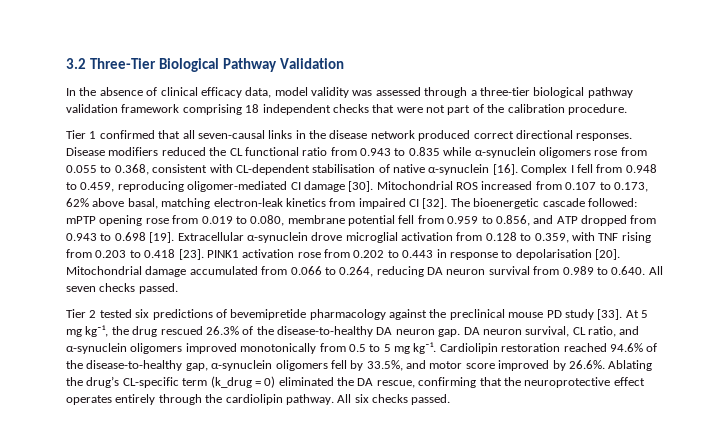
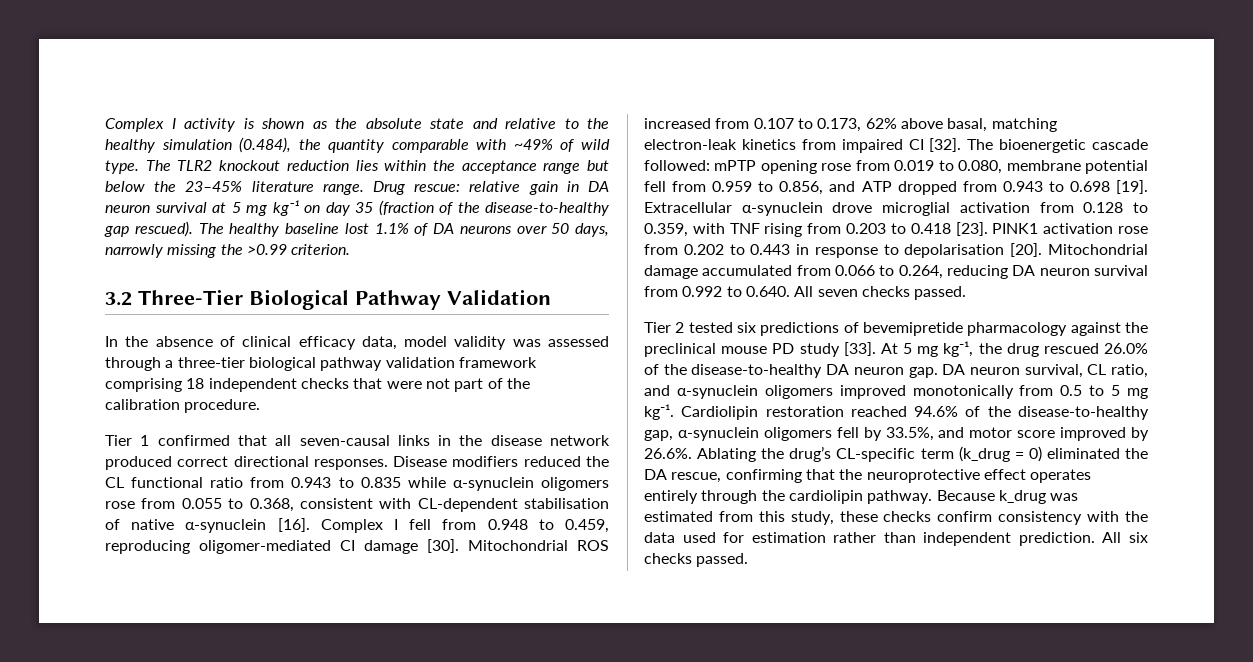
+ Complex I activity is shown as the absolute state and relative to the healthy simulation (0.484), the quantity comparable with ~49% of wild type. The TLR2 knockout reduction lies within the acceptance range but below the 23–45% literature range. Drug rescue: relative gain in DA neuron survival at 5 mg kg⁻¹ on day 35 (fraction of the disease-to-healthy gap rescued). The healthy baseline lost 1.1% of DA neurons over 50 days, narrowly missing the >0.99 criterion.
- Mitochondrial damage accumulated from 0.066 to 0.264, reducing DA neuron survival from 0.989 to 0.640. All seven checks passed.
+ Mitochondrial damage accumulated from 0.066 to 0.264, reducing DA neuron survival from 0.992 to 0.640. All seven checks passed.
- At 5 mg kg⁻¹, the drug rescued 26.3% of the disease-to-healthy DA neuron gap.
+ At 5 mg kg⁻¹, the drug rescued 26.0% of the disease-to-healthy DA neuron gap.
+ Because k_drug was estimated from this study, these checks confirm consistency with the data used for estimation rather than independent prediction.

